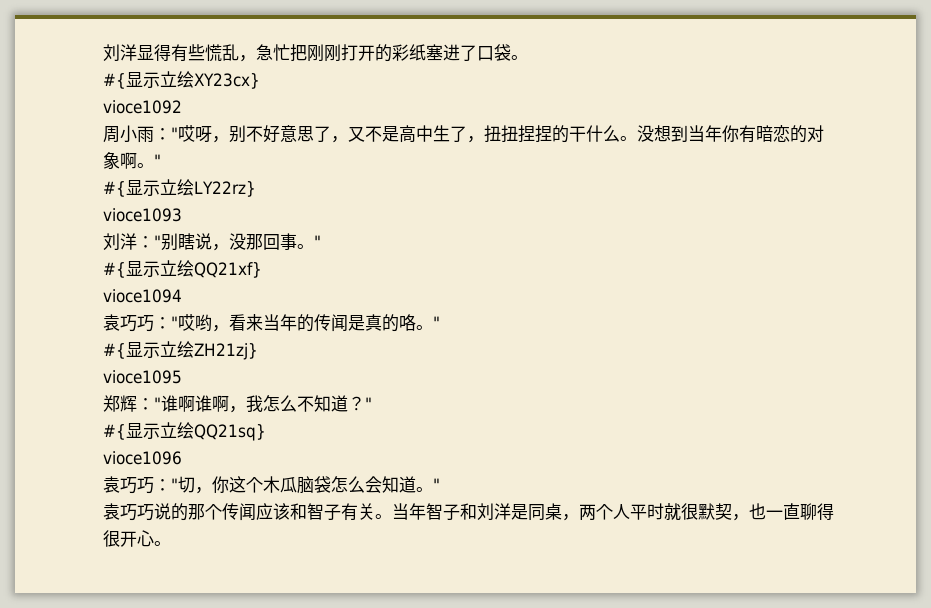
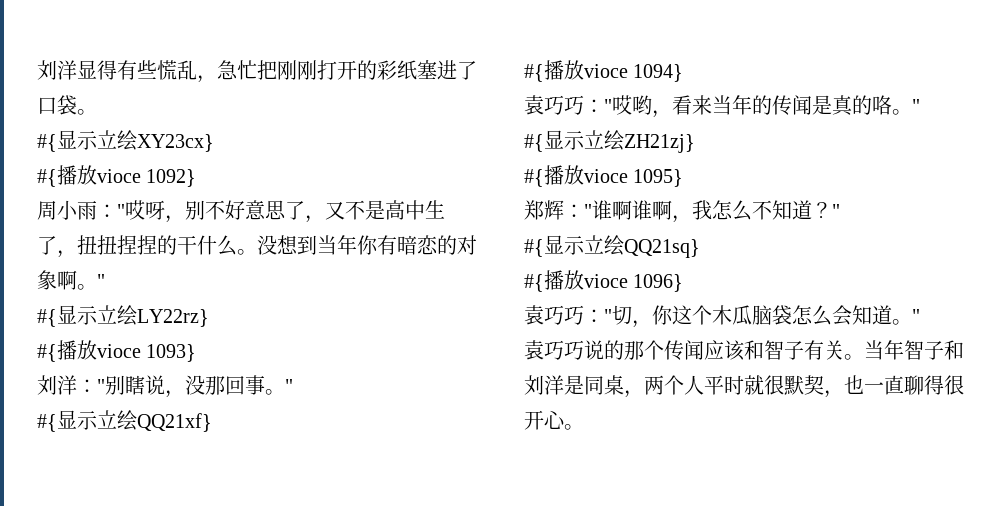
- vioce1092
+ #{播放vioce 1092}
- vioce1093
+ #{播放vioce 1093}
- vioce1094
+ #{播放vioce 1094}
- vioce1095
+ #{播放vioce 1095}
- vioce1096
+ #{播放vioce 1096}

